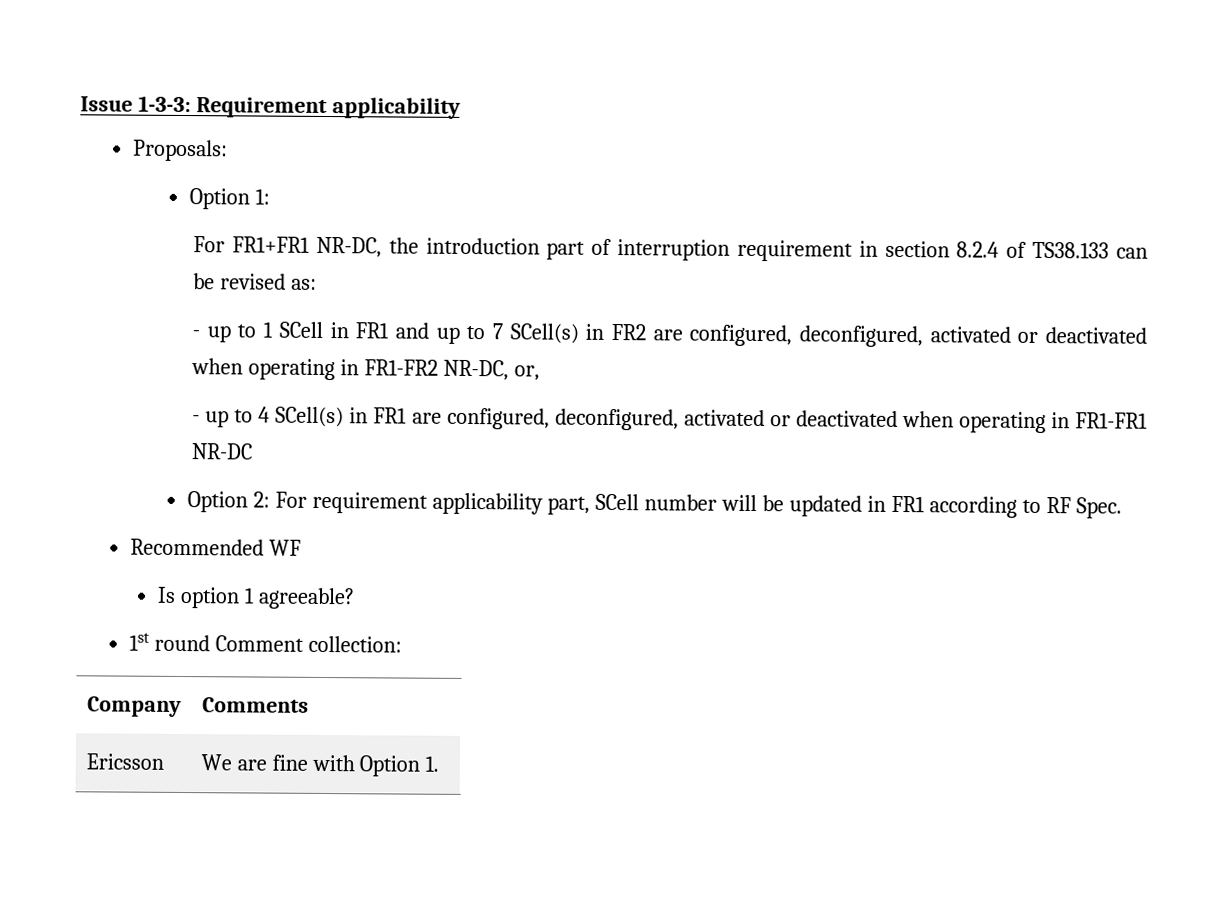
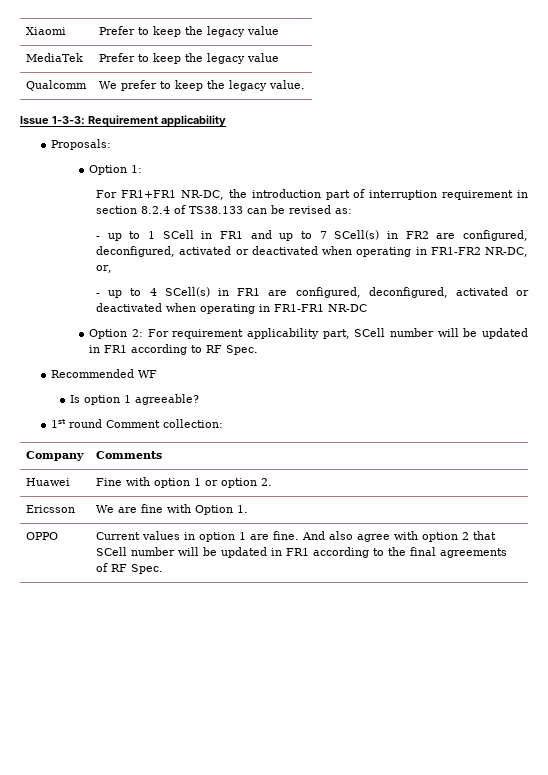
+ Xiaomi | Prefer to keep the legacy value
+ MediaTek | Prefer to keep the legacy value
+ Qualcomm | We prefer to keep the legacy value.
+ Huawei | Fine with option 1 or option 2.
+ OPPO | Current values in option 1 are fine. And also agree with option 2 that SCell number will be updated in FR1 according to the final agreements of RF Spec.

